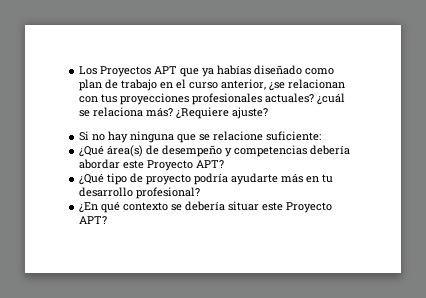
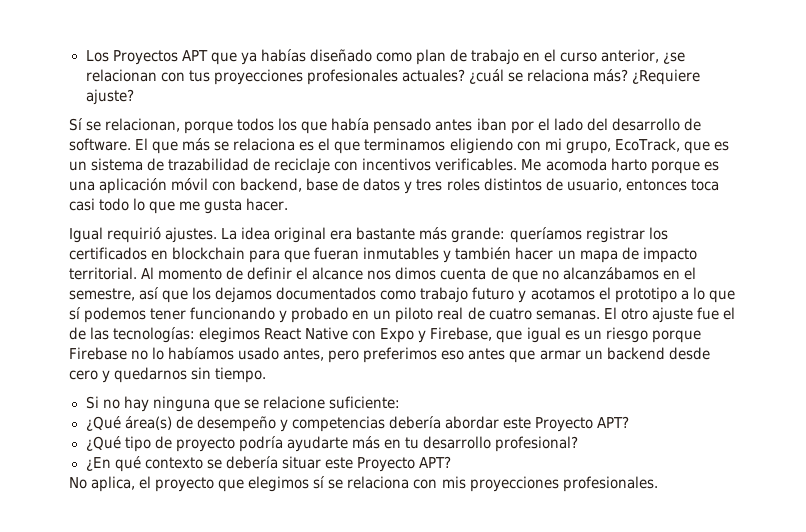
+ Sí se relacionan, porque todos los que había pensado antes iban por el lado del desarrollo de software. El que más se relaciona es el que terminamos eligiendo con mi grupo, EcoTrack, que es un sistema de trazabilidad de reciclaje con incentivos verificables. Me acomoda harto porque es una aplicación móvil con backend, base de datos y tres roles distintos de usuario, entonces toca casi todo lo que me gusta hacer.
+ Igual requirió ajustes. La idea original era bastante más grande: queríamos registrar los certificados en blockchain para que fueran inmutables y también hacer un mapa de impacto territorial. Al momento de definir el alcance nos dimos cuenta de que no alcanzábamos en el semestre, así que los dejamos documentados como trabajo futuro y acotamos el prototipo a lo que sí podemos tener funcionando y probado en un piloto real de cuatro semanas. El otro ajuste fue el de las tecnologías: elegimos React Native con Expo y Firebase, que igual es un riesgo porque Firebase no lo habíamos usado antes, pero preferimos eso antes que armar un backend desde cero y quedarnos sin tiempo.
+ No aplica, el proyecto que elegimos sí se relaciona con mis proyecciones profesionales.

